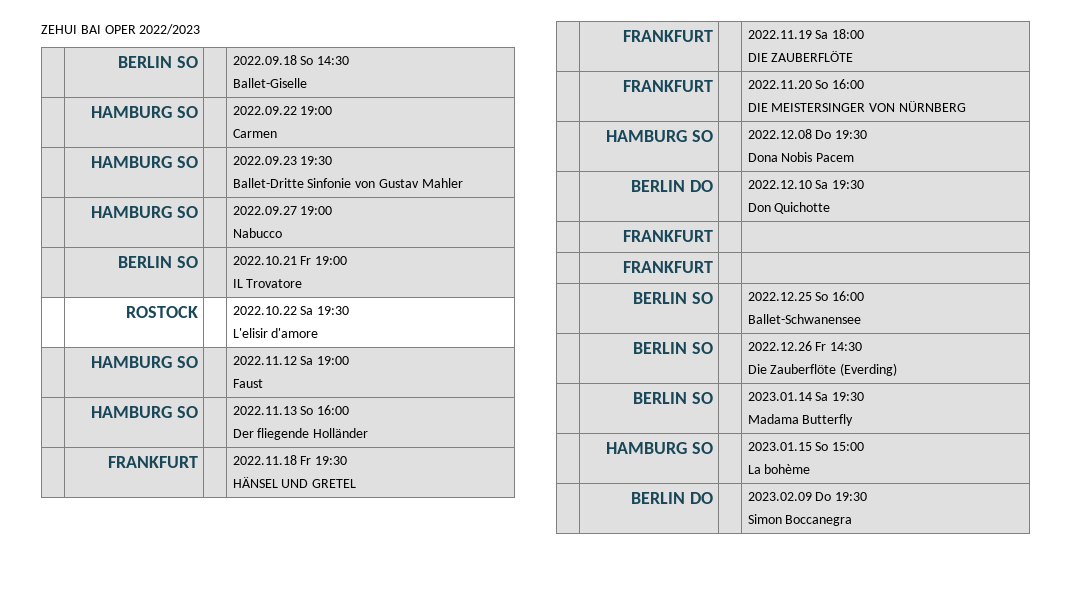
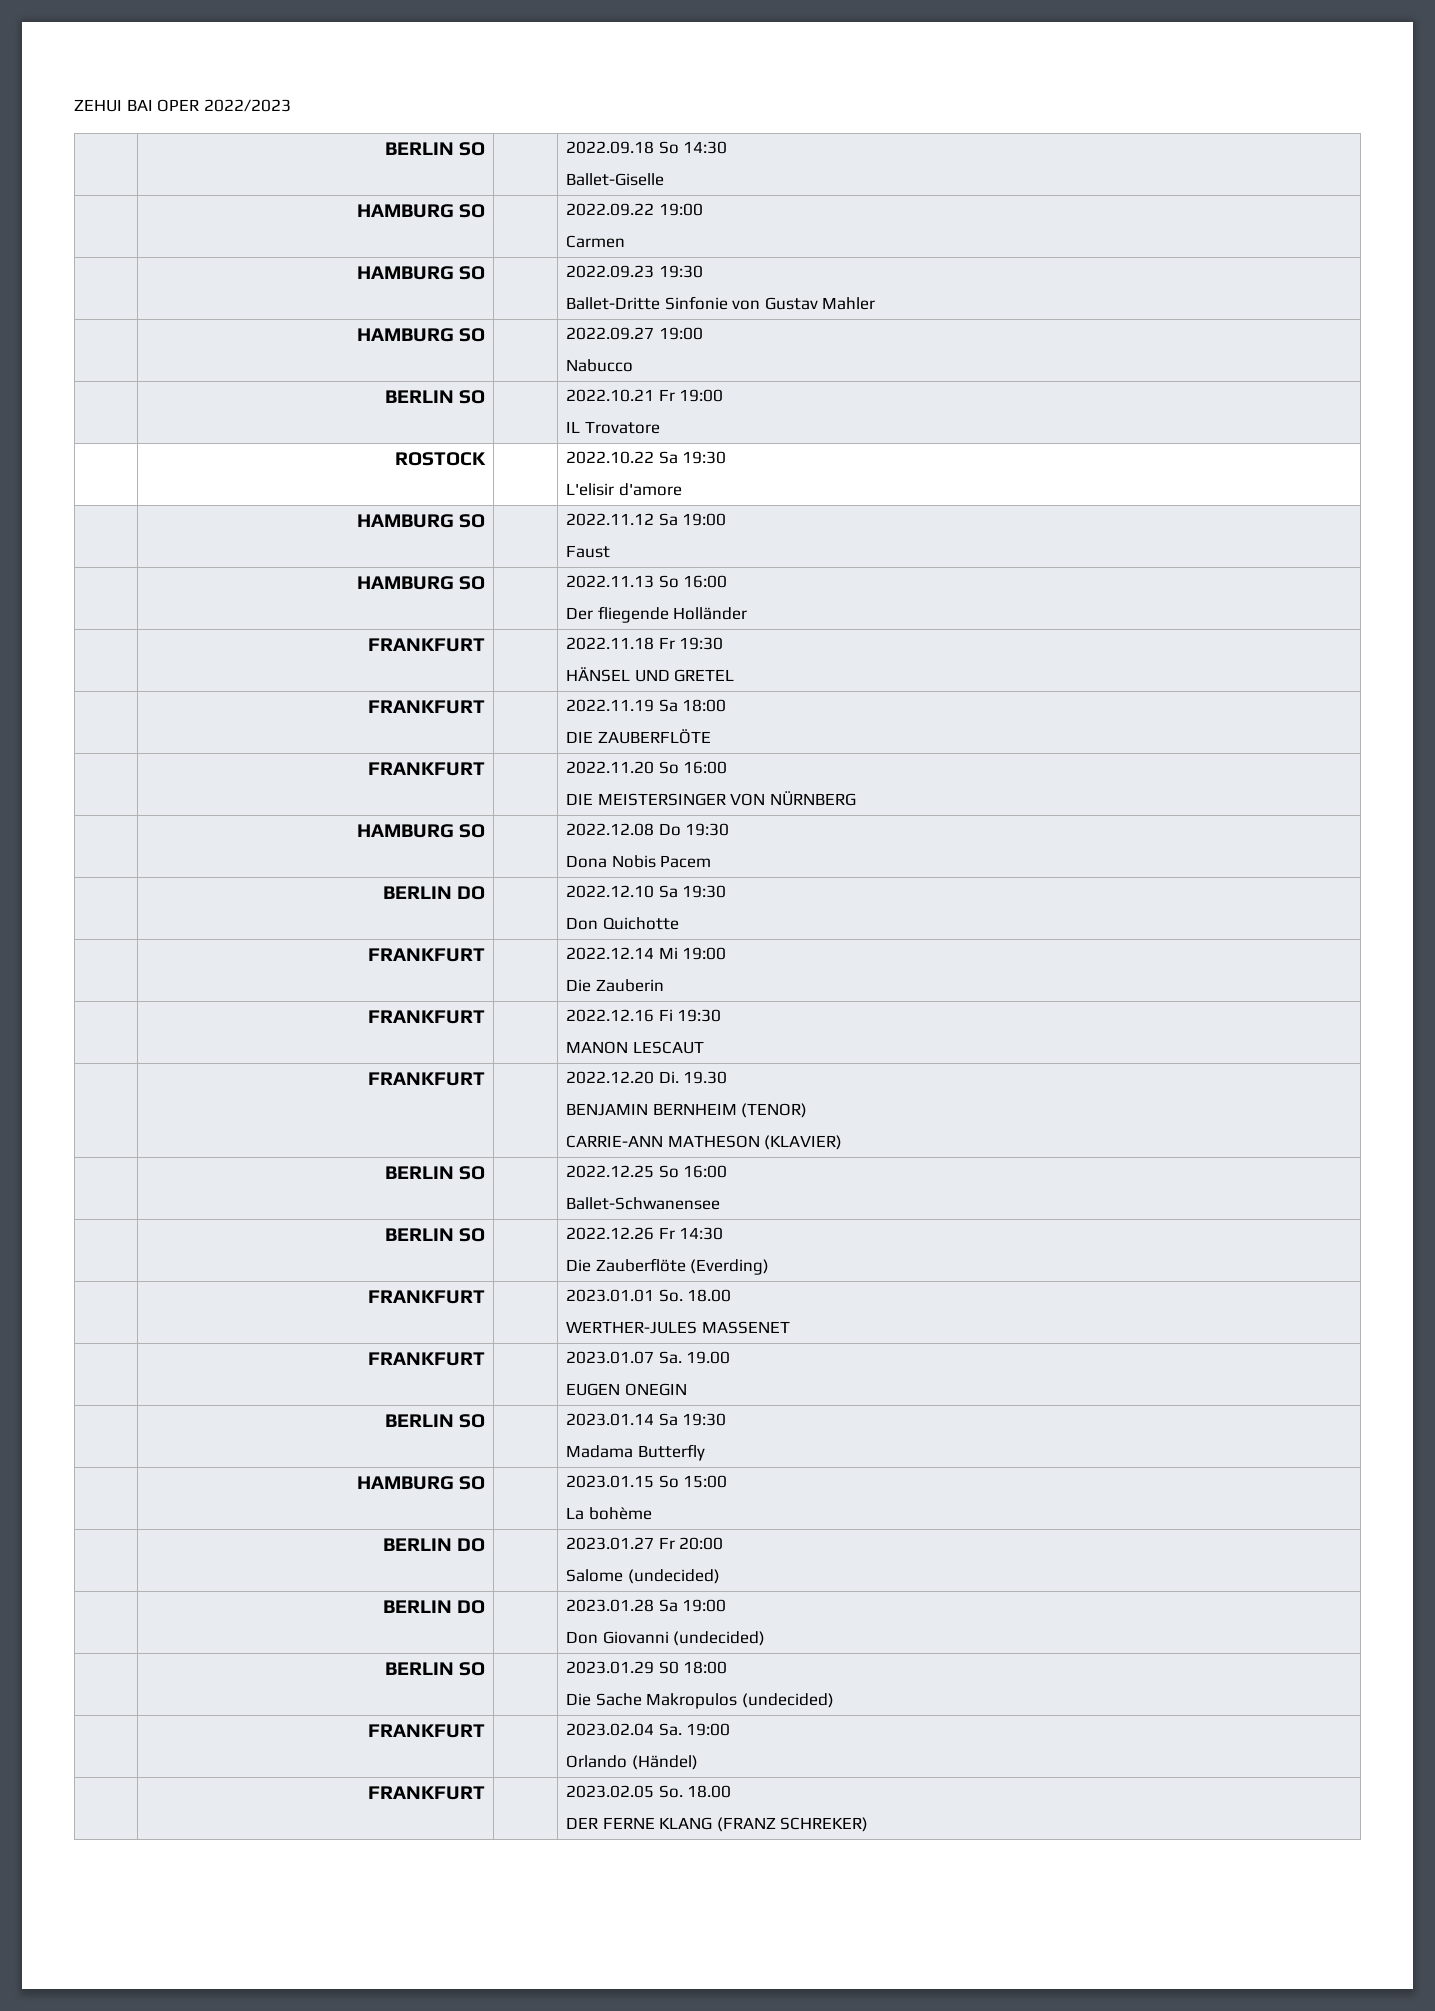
  | BERLIN DO | | 2022.12.10 Sa 19:30
  Don Quichotte
- | FRANKFURT | |
- | FRANKFURT | |
+ | FRANKFURT | | 2022.12.14 Mi 19:00
+ Die Zauberin
+ | FRANKFURT | | 2022.12.16 Fi 19:30
+ MANON LESCAUT
+ | FRANKFURT | | 2022.12.20 Di. 19.30
+ BENJAMIN BERNHEIM (TENOR)
+ CARRIE-ANN MATHESON (KLAVIER)
+ | FRANKFURT | | 2023.01.01 So. 18.00
+ WERTHER-JULES MASSENET
+ | FRANKFURT | | 2023.01.07 Sa. 19.00
+ EUGEN ONEGIN
- | BERLIN DO | | 2023.02.09 Do 19:30
- Simon Boccanegra
+ | BERLIN DO | | 2023.01.27 Fr 20:00
+ Salome (undecided)
+ | BERLIN DO | | 2023.01.28 Sa 19:00
+ Don Giovanni (undecided)
+ | BERLIN SO | | 2023.01.29 S0 18:00
+ Die Sache Makropulos (undecided)
+ | FRANKFURT | | 2023.02.04 Sa. 19:00
+ Orlando (Händel)
+ | FRANKFURT | | 2023.02.05 So. 18.00
+ DER FERNE KLANG (FRANZ SCHREKER)

